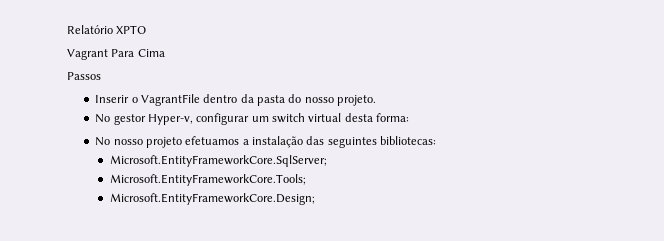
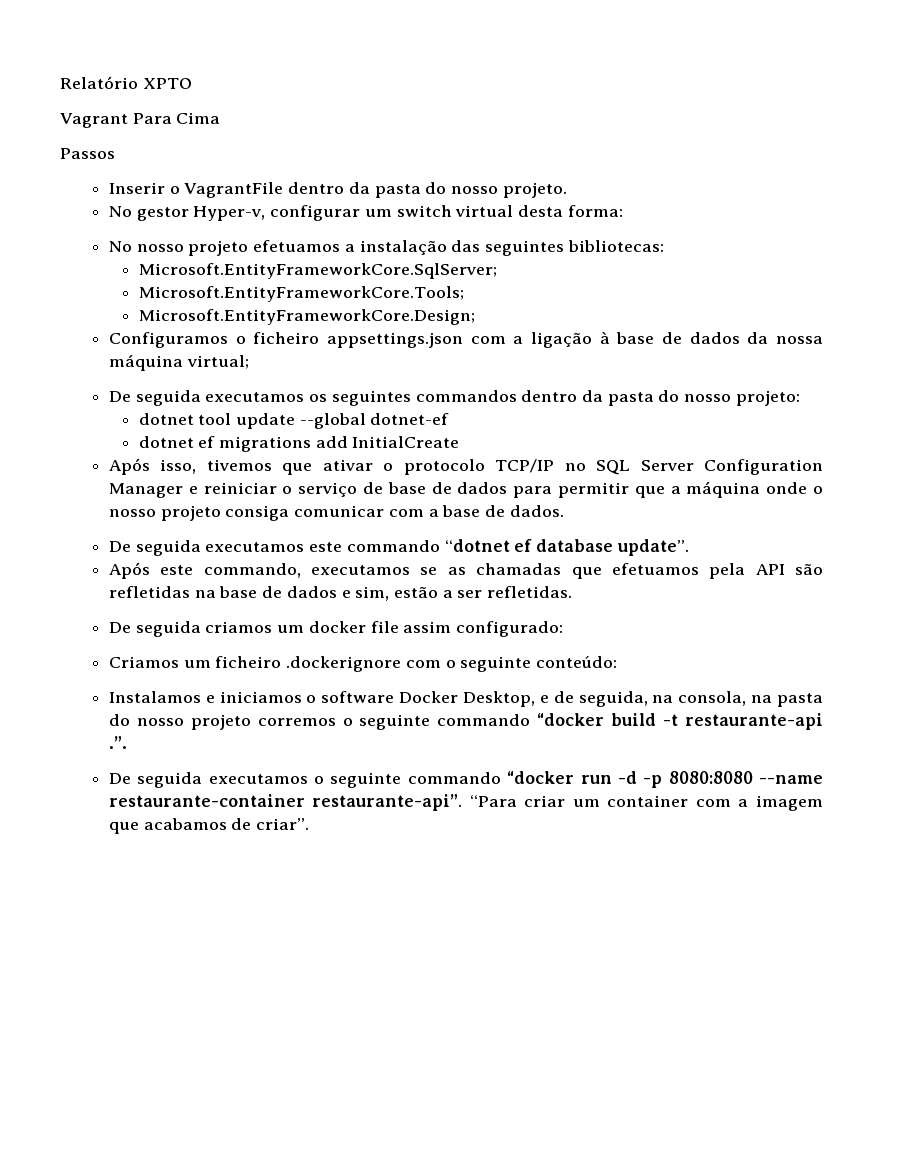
+ Configuramos o ficheiro appsettings.json com a ligação à base de dados da nossa máquina virtual;
+ De seguida executamos os seguintes commandos dentro da pasta do nosso projeto:
+ dotnet tool update --global dotnet-ef
+ dotnet ef migrations add InitialCreate
+ Após isso, tivemos que ativar o protocolo TCP/IP no SQL Server Configuration Manager e reiniciar o serviço de base de dados para permitir que a máquina onde o nosso projeto consiga comunicar com a base de dados.
+ De seguida executamos este commando “dotnet ef database update”.
+ Após este commando, executamos se as chamadas que efetuamos pela API são refletidas na base de dados e sim, estão a ser refletidas.
+ De seguida criamos um docker file assim configurado:
+ Criamos um ficheiro .dockerignore com o seguinte conteúdo:
+ Instalamos e iniciamos o software Docker Desktop, e de seguida, na consola, na pasta do nosso projeto corremos o seguinte commando “docker build -t restaurante-api .”.
+ De seguida executamos o seguinte commando “docker run -d -p 8080:8080 --name restaurante-container restaurante-api”. “Para criar um container com a imagem que acabamos de criar”.

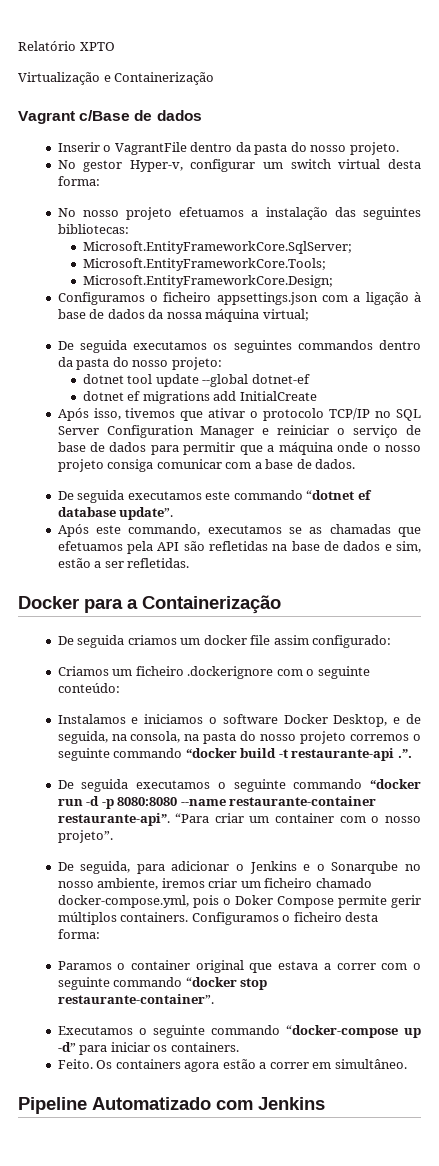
- Vagrant Para Cima
- Passos
+ Virtualização e Containerização
+ Vagrant c/Base de dados
+ Docker para a Containerização
- “Para criar um container com a imagem que acabamos de criar”.
+ “Para criar um container com o nosso projeto”.
+ De seguida, para adicionar o Jenkins e o Sonarqube no nosso ambiente, iremos criar um ficheiro chamado docker-compose.yml, pois o Doker Compose permite gerir múltiplos containers. Configuramos o ficheiro desta forma:
+ Paramos o container original que estava a correr com o seguinte commando “docker stop restaurante-container”.
+ Executamos o seguinte commando “docker-compose up -d” para iniciar os containers.
+ Feito. Os containers agora estão a correr em simultâneo.
+ Pipeline Automatizado com Jenkins

